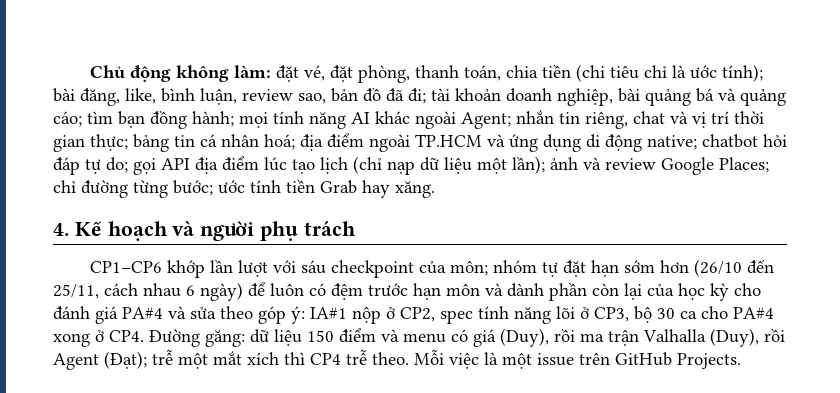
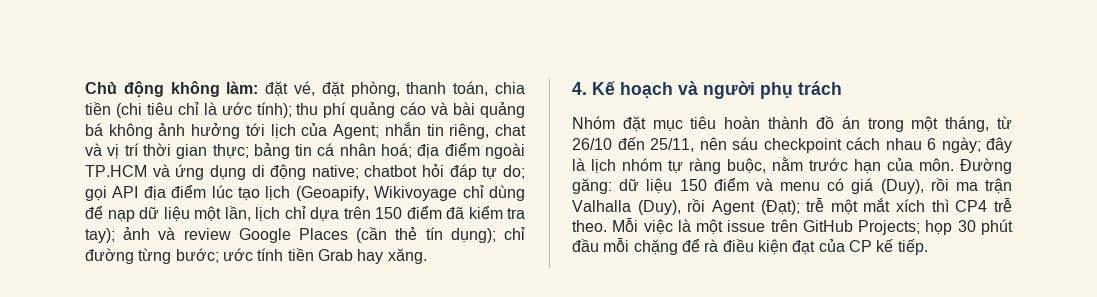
- bài đăng, like, bình luận, review sao, bản đồ đã đi; tài khoản doanh nghiệp, bài quảng bá và quảng cáo; tìm bạn đồng hành; mọi tính năng AI khác ngoài Agent;
+ thu phí quảng cáo và bài quảng bá không ảnh hưởng tới lịch của Agent;
- gọi API địa điểm lúc tạo lịch (chỉ nạp dữ liệu một lần); ảnh và review Google Places;
+ gọi API địa điểm lúc tạo lịch (Geoapify, Wikivoyage chỉ dùng để nạp dữ liệu một lần, lịch chỉ dựa trên 150 điểm đã kiểm tra tay); ảnh và review Google Places (cần thẻ tín dụng);
- CP1–CP6 khớp lần lượt với sáu checkpoint của môn; nhóm tự đặt hạn sớm hơn (26/10 đến 25/11, cách nhau 6 ngày) để luôn có đệm trước hạn môn và dành phần còn lại của học kỳ cho đánh giá PA#4 và sửa theo góp ý: IA#1 nộp ở CP2, spec tính năng lõi ở CP3, bộ 30 ca cho PA#4 xong ở CP4. Đường găng: dữ liệu 150 điểm và menu có giá (Duy), rồi ma trận Valhalla (Duy), rồi Agent (Đạt); trễ một mắt xích thì CP4 trễ theo.
+ Nhóm đặt mục tiêu hoàn thành đồ án trong một tháng, từ 26/10 đến 25/11, nên sáu checkpoint cách nhau 6 ngày; đây là lịch nhóm tự ràng buộc, nằm trước hạn của môn. Đường găng: dữ liệu 150 điểm và menu có giá (Duy), rồi ma trận Valhalla (Duy), rồi Agent (Đạt); trễ một mắt xích thì CP4 trễ theo.
- Mỗi việc là một issue trên GitHub Projects.
+ Mỗi việc là một issue trên GitHub Projects; họp 30 phút đầu mỗi chặng để rà điều kiện đạt của CP kế tiếp.

